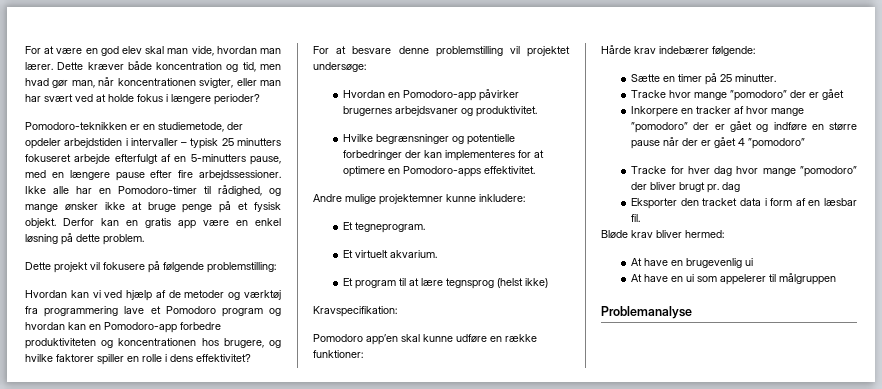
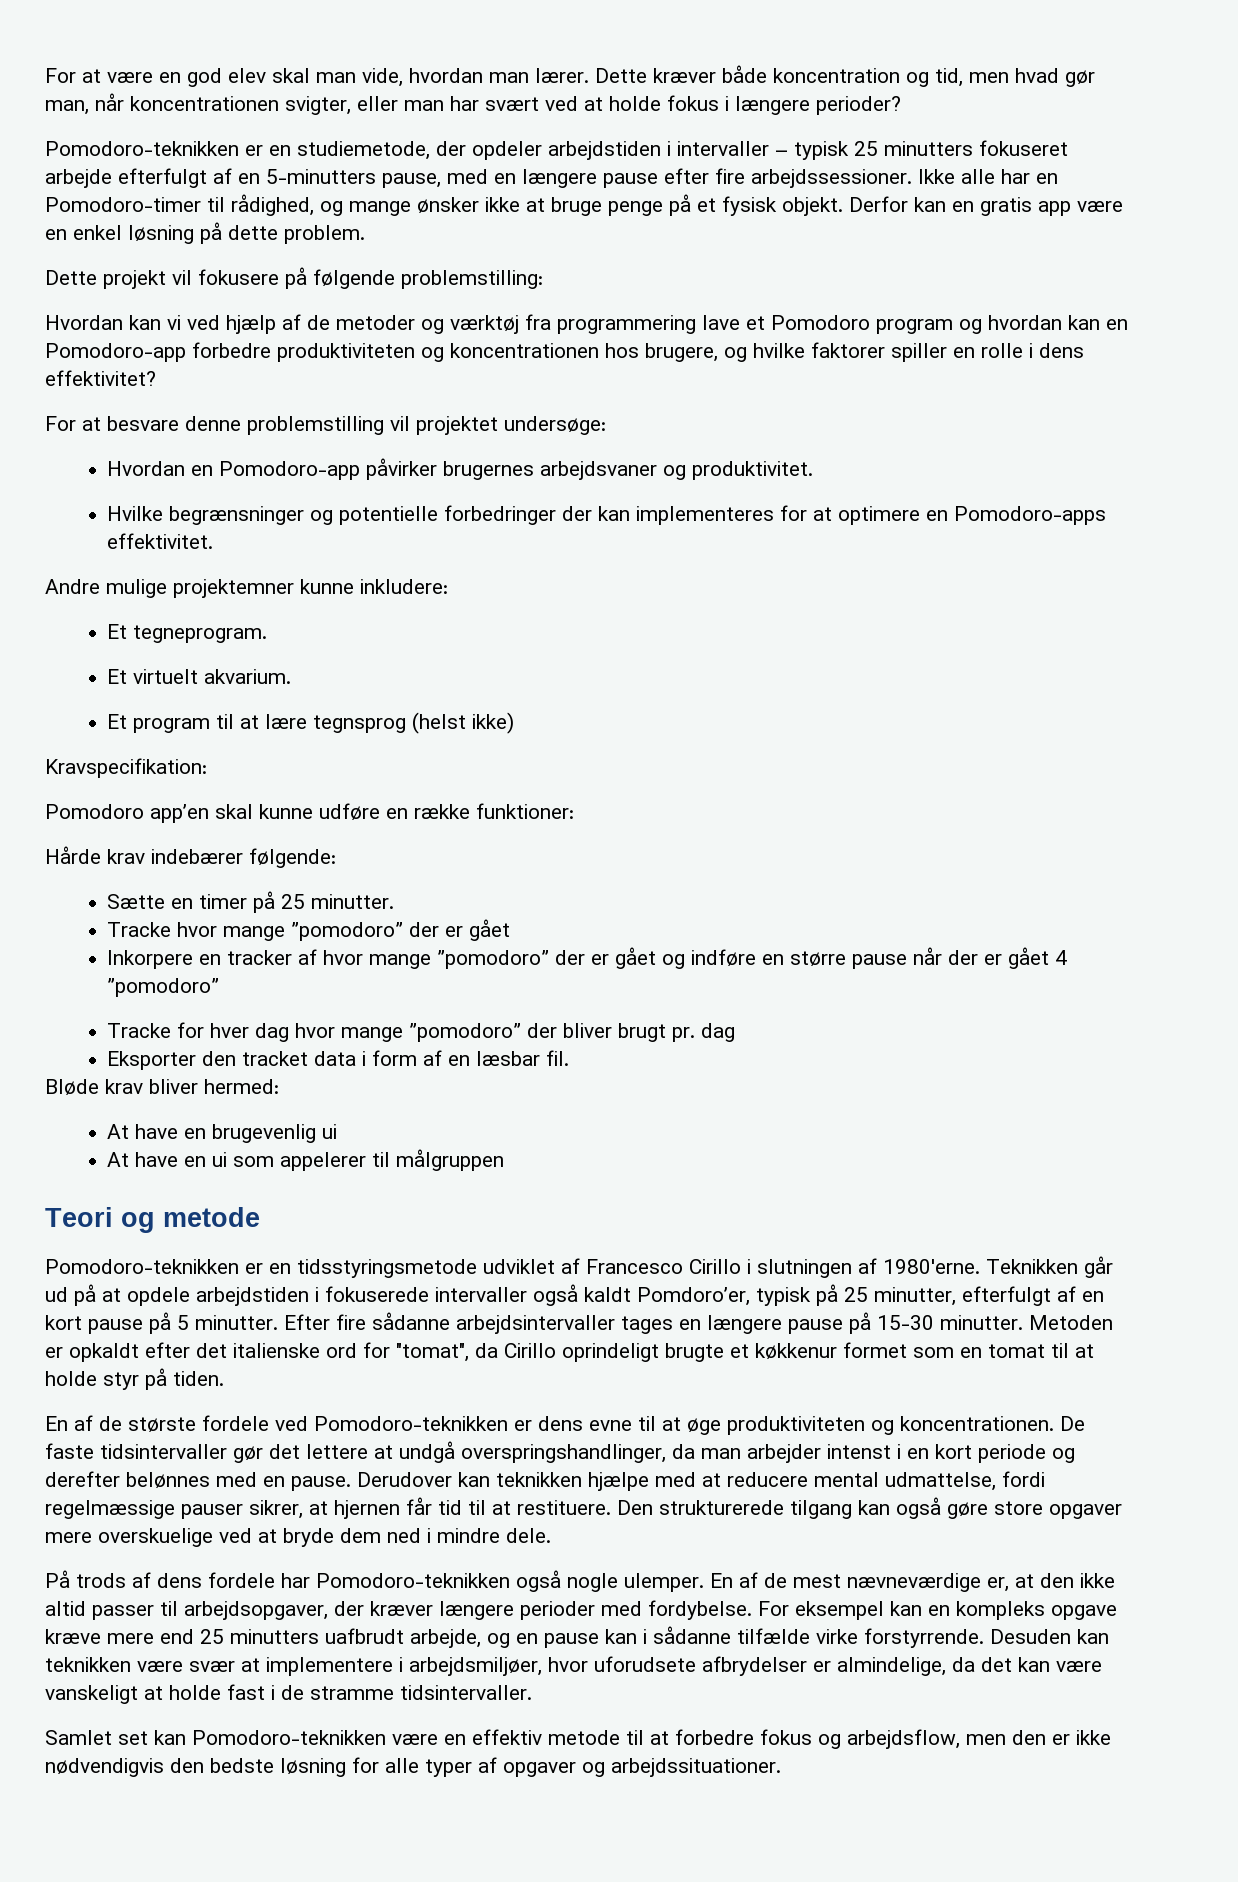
- Problemanalyse
+ Teori og metode
+ Pomodoro-teknikken er en tidsstyringsmetode udviklet af Francesco Cirillo i slutningen af 1980'erne. Teknikken går ud på at opdele arbejdstiden i fokuserede intervaller også kaldt Pomdoro’er, typisk på 25 minutter, efterfulgt af en kort pause på 5 minutter. Efter fire sådanne arbejdsintervaller tages en længere pause på 15-30 minutter. Metoden er opkaldt efter det italienske ord for "tomat", da Cirillo oprindeligt brugte et køkkenur formet som en tomat til at holde styr på tiden.
+ En af de største fordele ved Pomodoro-teknikken er dens evne til at øge produktiviteten og koncentrationen. De faste tidsintervaller gør det lettere at undgå overspringshandlinger, da man arbejder intenst i en kort periode og derefter belønnes med en pause. Derudover kan teknikken hjælpe med at reducere mental udmattelse, fordi regelmæssige pauser sikrer, at hjernen får tid til at restituere. Den strukturerede tilgang kan også gøre store opgaver mere overskuelige ved at bryde dem ned i mindre dele.
+ På trods af dens fordele har Pomodoro-teknikken også nogle ulemper. En af de mest nævneværdige er, at den ikke altid passer til arbejdsopgaver, der kræver længere perioder med fordybelse. For eksempel kan en kompleks opgave kræve mere end 25 minutters uafbrudt arbejde, og en pause kan i sådanne tilfælde virke forstyrrende. Desuden kan teknikken være svær at implementere i arbejdsmiljøer, hvor uforudsete afbrydelser er almindelige, da det kan være vanskeligt at holde fast i de stramme tidsintervaller.
+ Samlet set kan Pomodoro-teknikken være en effektiv metode til at forbedre fokus og arbejdsflow, men den er ikke nødvendigvis den bedste løsning for alle typer af opgaver og arbejdssituationer.

